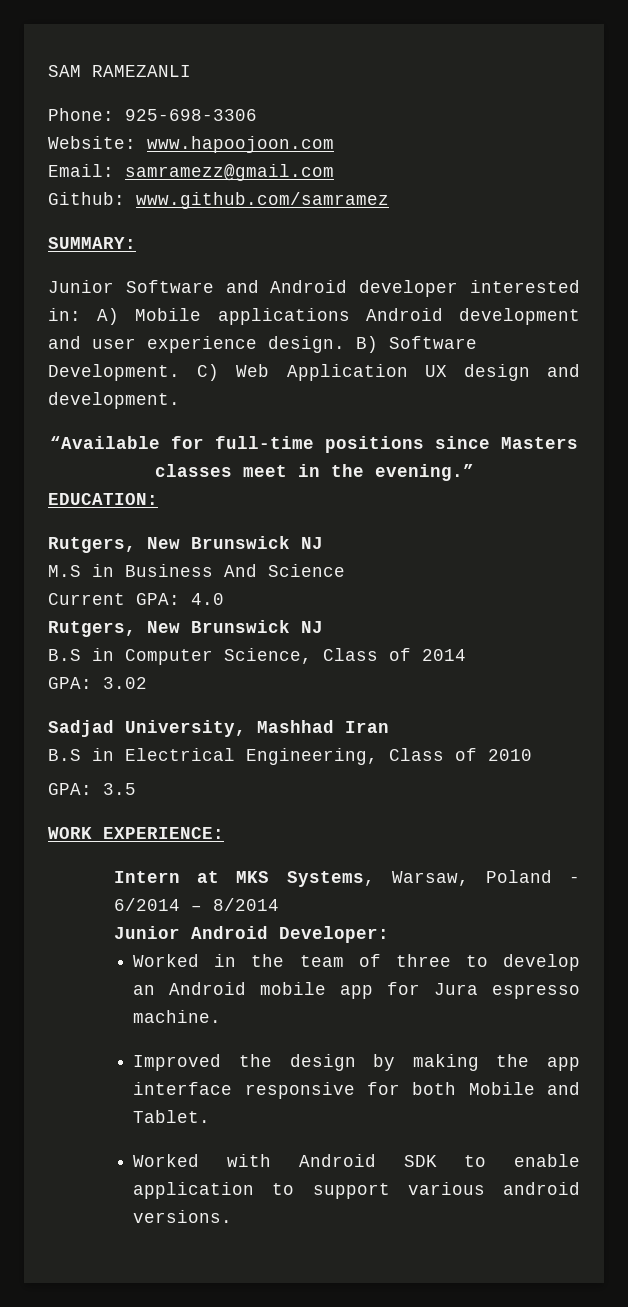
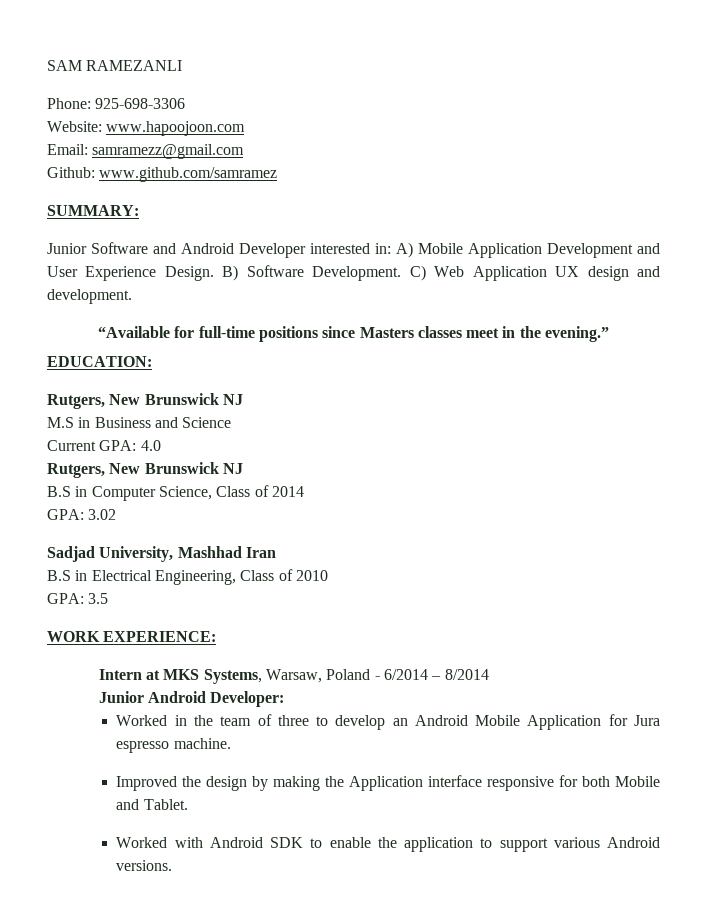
- Junior Software and Android developer interested in: A) Mobile applications Android development and user experience design.
+ Junior Software and Android Developer interested in: A) Mobile Application Development and User Experience Design.
- M.S in Business And Science
+ M.S in Business and Science
- Worked in the team of three to develop an Android mobile app for Jura espresso machine.
+ Worked in the team of three to develop an Android Mobile Application for Jura espresso machine.
- Improved the design by making the app interface responsive for both Mobile and Tablet.
+ Improved the design by making the Application interface responsive for both Mobile and Tablet.
- Worked with Android SDK to enable application to support various android versions.
+ Worked with Android SDK to enable the application to support various Android versions.

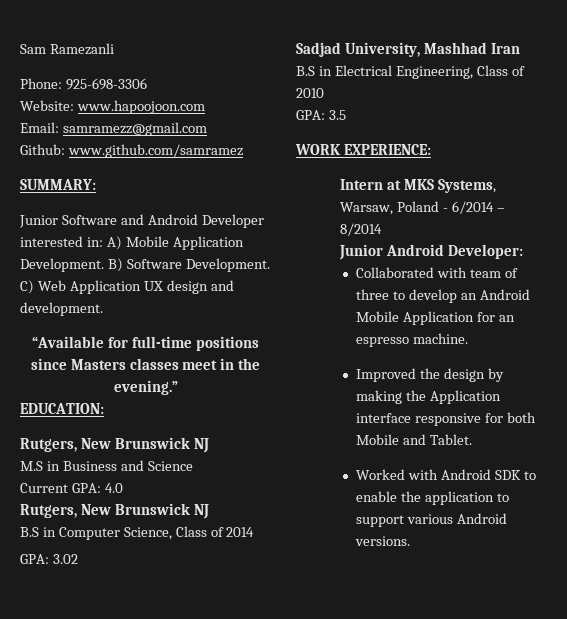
- SAM RAMEZANLI
+ Sam Ramezanli
- Junior Software and Android Developer interested in: A) Mobile Application Development and User Experience Design.
+ Junior Software and Android Developer interested in: A) Mobile Application Development.
- Worked in the team of three to develop an Android Mobile Application for Jura espresso machine.
+ Collaborated with team of three to develop an Android Mobile Application for an espresso machine.

